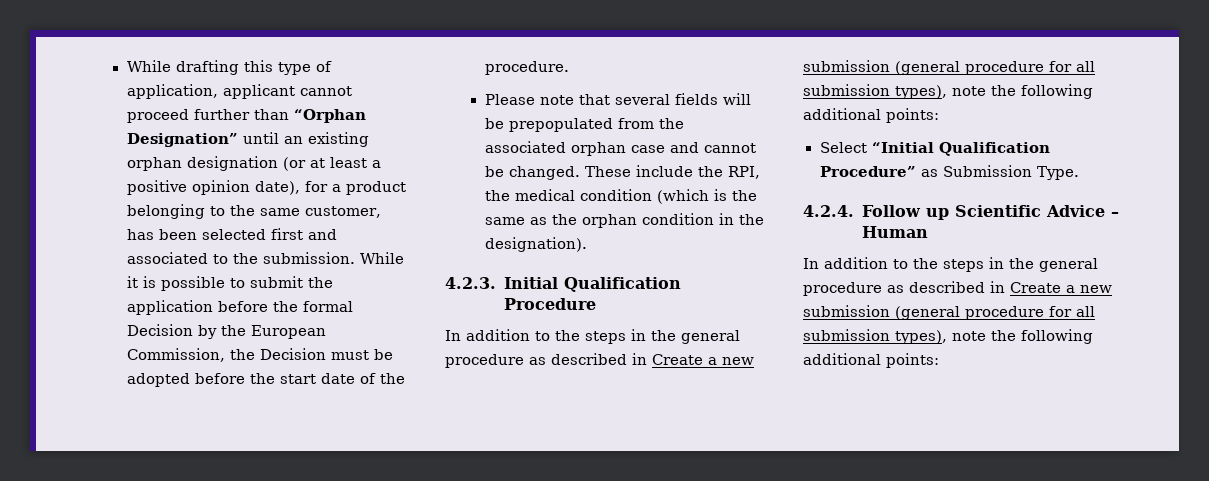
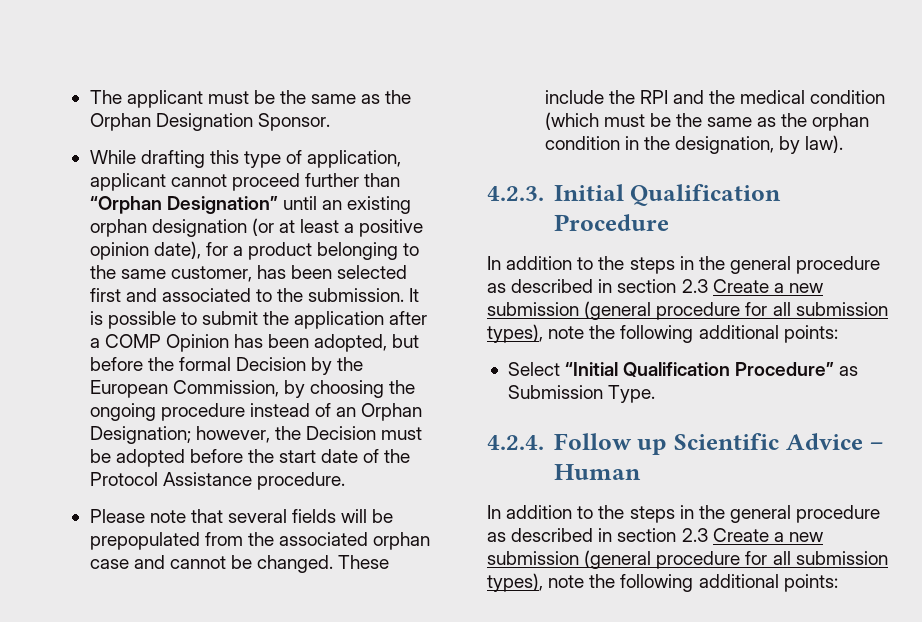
+ The applicant must be the same as the Orphan Designation Sponsor.
- While it is possible to submit the application before the formal Decision by the European Commission, the Decision must be adopted before the start date of the procedure.
+ It is possible to submit the application after a COMP Opinion has been adopted, but before the formal Decision by the European Commission, by choosing the ongoing procedure instead of an Orphan Designation; however, the Decision must be adopted before the start date of the Protocol Assistance procedure.
- These include the RPI, the medical condition (which is the same as the orphan condition in the designation).
+ These include the RPI and the medical condition (which must be the same as the orphan condition in the designation, by law).
  4.2.3. Initial Qualification Procedure
- In addition to the steps in the general procedure as described in Create a new submission (general procedure for all submission types), note the following additional points:
+ In addition to the steps in the general procedure as described in section 2.3 Create a new submission (general procedure for all submission types), note the following additional points:
  4.2.4. Follow up Scientific Advice – Human
- In addition to the steps in the general procedure as described in Create a new submission (general procedure for all submission types), note the following additional points:
+ In addition to the steps in the general procedure as described in section 2.3 Create a new submission (general procedure for all submission types), note the following additional points:

